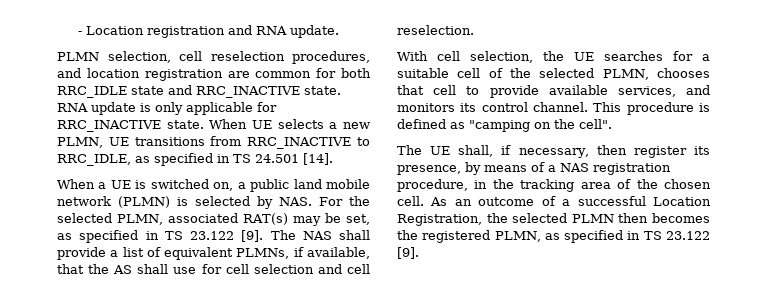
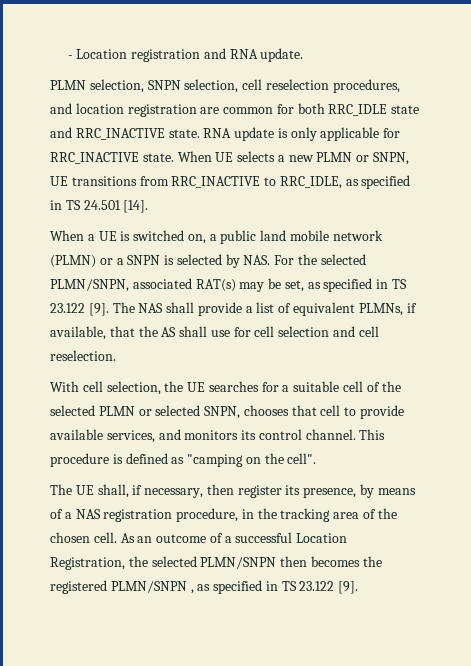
- PLMN selection, cell reselection procedures, and location registration are common for both RRC_IDLE state and RRC_INACTIVE state.
+ PLMN selection, SNPN selection, cell reselection procedures, and location registration are common for both RRC_IDLE state and RRC_INACTIVE state.
- When UE selects a new PLMN, UE transitions from RRC_INACTIVE to RRC_IDLE, as specified in TS 24.501 [14].
+ When UE selects a new PLMN or SNPN, UE transitions from RRC_INACTIVE to RRC_IDLE, as specified in TS 24.501 [14].
- When a UE is switched on, a public land mobile network (PLMN) is selected by NAS. For the selected PLMN, associated RAT(s) may be set, as specified in TS 23.122 [9].
+ When a UE is switched on, a public land mobile network (PLMN) or a SNPN is selected by NAS. For the selected PLMN/SNPN, associated RAT(s) may be set, as specified in TS 23.122 [9].
- With cell selection, the UE searches for a suitable cell of the selected PLMN, chooses that cell to provide available services, and monitors its control channel.
+ With cell selection, the UE searches for a suitable cell of the selected PLMN or selected SNPN, chooses that cell to provide available services, and monitors its control channel.
- As an outcome of a successful Location Registration, the selected PLMN then becomes the registered PLMN, as specified in TS 23.122 [9].
+ As an outcome of a successful Location Registration, the selected PLMN/SNPN then becomes the registered PLMN/SNPN , as specified in TS 23.122 [9].

